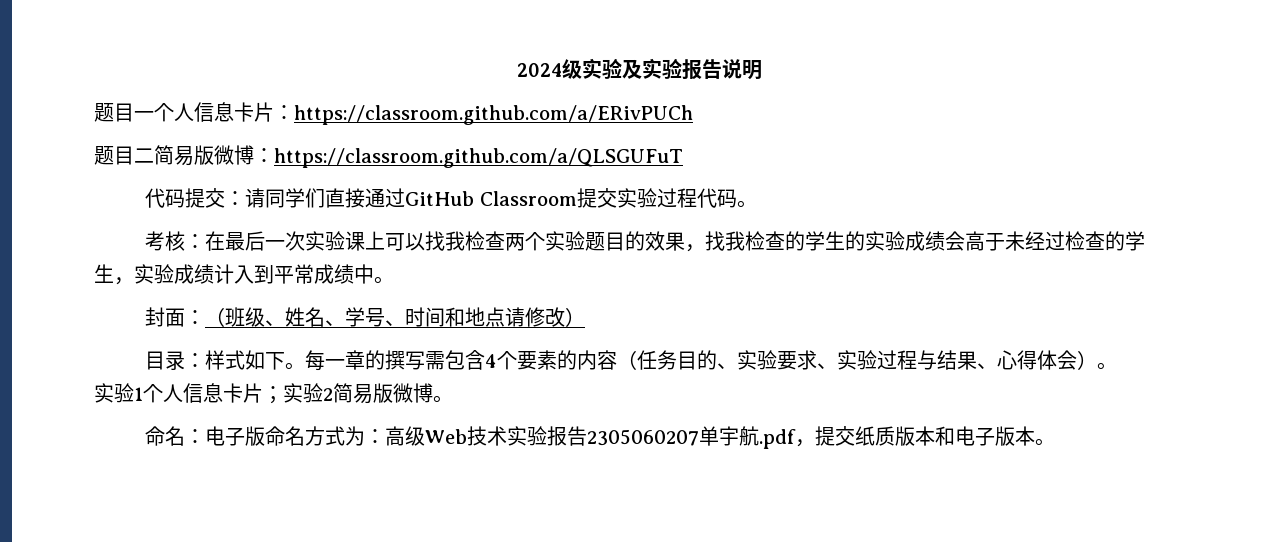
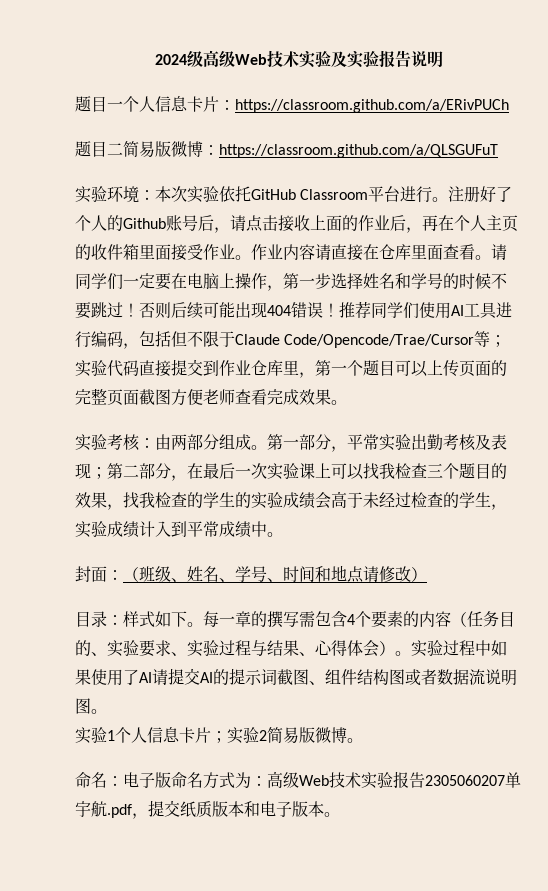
- 2024级实验及实验报告说明
+ 2024级高级Web技术实验及实验报告说明
- 代码提交：请同学们直接通过GitHub Classroom提交实验过程代码。
- 考核：在最后一次实验课上可以找我检查两个实验题目的效果，找我检查的学生的实验成绩会高于未经过检查的学生，实验成绩计入到平常成绩中。
+ 实验环境：本次实验依托GitHub Classroom平台进行。注册好了个人的Github账号后，请点击接收上面的作业后，再在个人主页的收件箱里面接受作业。作业内容请直接在仓库里面查看。请同学们一定要在电脑上操作，第一步选择姓名和学号的时候不要跳过！否则后续可能出现404错误！推荐同学们使用AI工具进行编码，包括但不限于Claude Code/Opencode/Trae/Cursor等；实验代码直接提交到作业仓库里，第一个题目可以上传页面的完整页面截图方便老师查看完成效果。
+ 实验考核：由两部分组成。第一部分，平常实验出勤考核及表现；第二部分，在最后一次实验课上可以找我检查三个题目的效果，找我检查的学生的实验成绩会高于未经过检查的学生，实验成绩计入到平常成绩中。
+ 实验过程中如果使用了AI请提交AI的提示词截图、组件结构图或者数据流说明图。

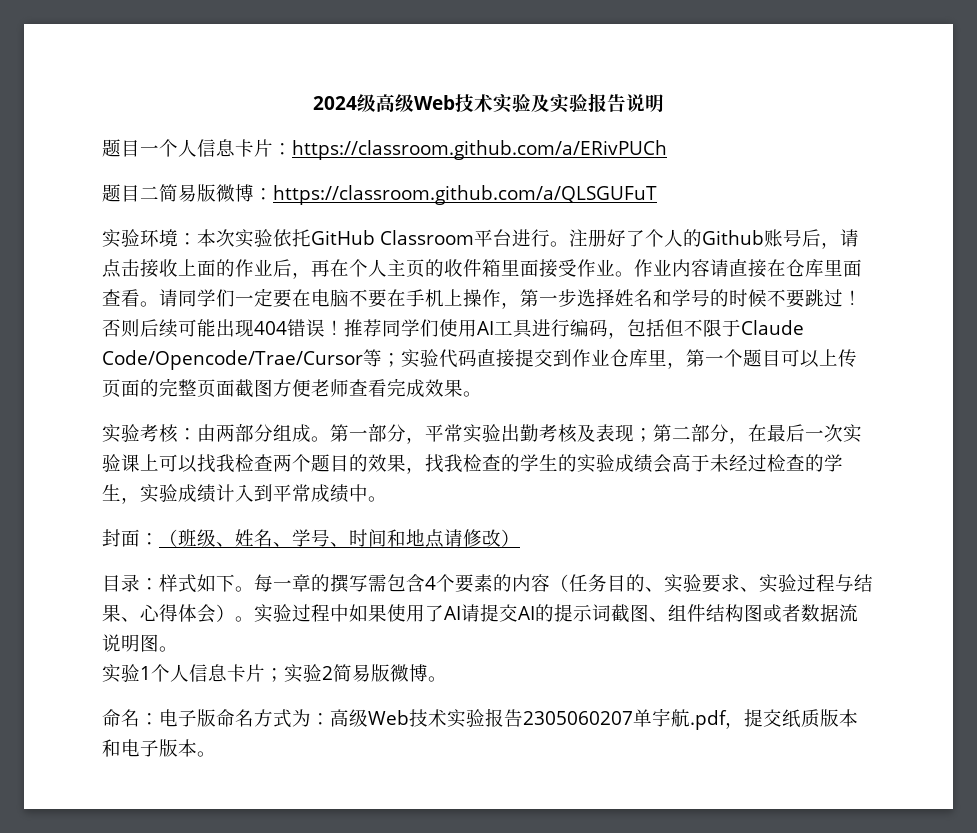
- 请同学们一定要在电脑上操作，第一步选择姓名和学号的时候不要跳过！
+ 请同学们一定要在电脑不要在手机上操作，第一步选择姓名和学号的时候不要跳过！
- 第一部分，平常实验出勤考核及表现；第二部分，在最后一次实验课上可以找我检查三个题目的效果，找我检查的学生的实验成绩会高于未经过检查的学生，实验成绩计入到平常成绩中。
+ 第一部分，平常实验出勤考核及表现；第二部分，在最后一次实验课上可以找我检查两个题目的效果，找我检查的学生的实验成绩会高于未经过检查的学生，实验成绩计入到平常成绩中。

